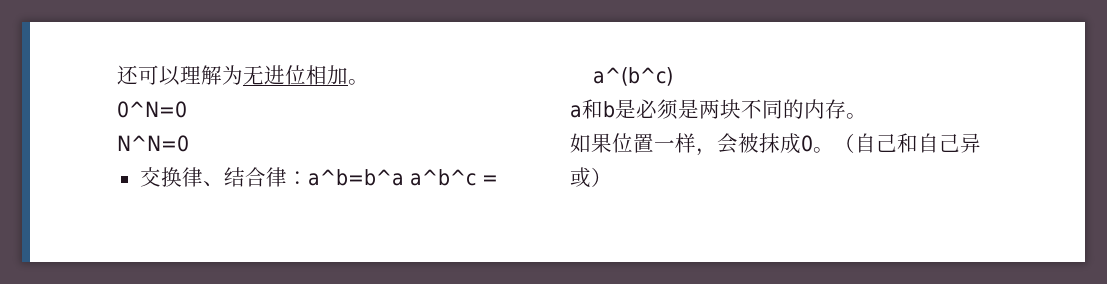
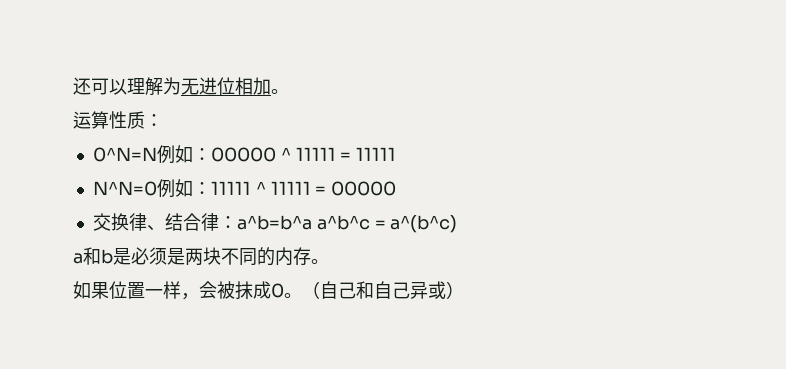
- 0^N=0
- N^N=0
+ 运算性质：
+ 0^N=N例如：00000 ^ 11111 = 11111
+ N^N=0例如：11111 ^ 11111 = 00000

